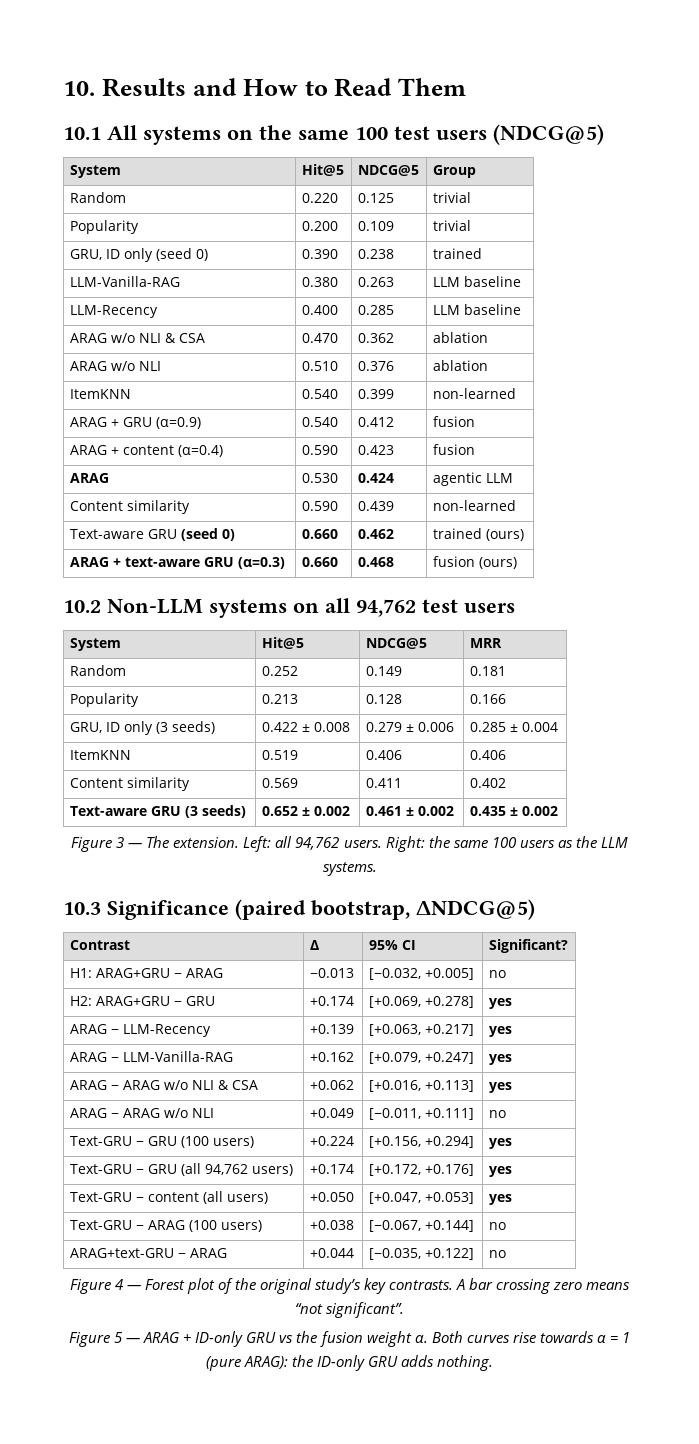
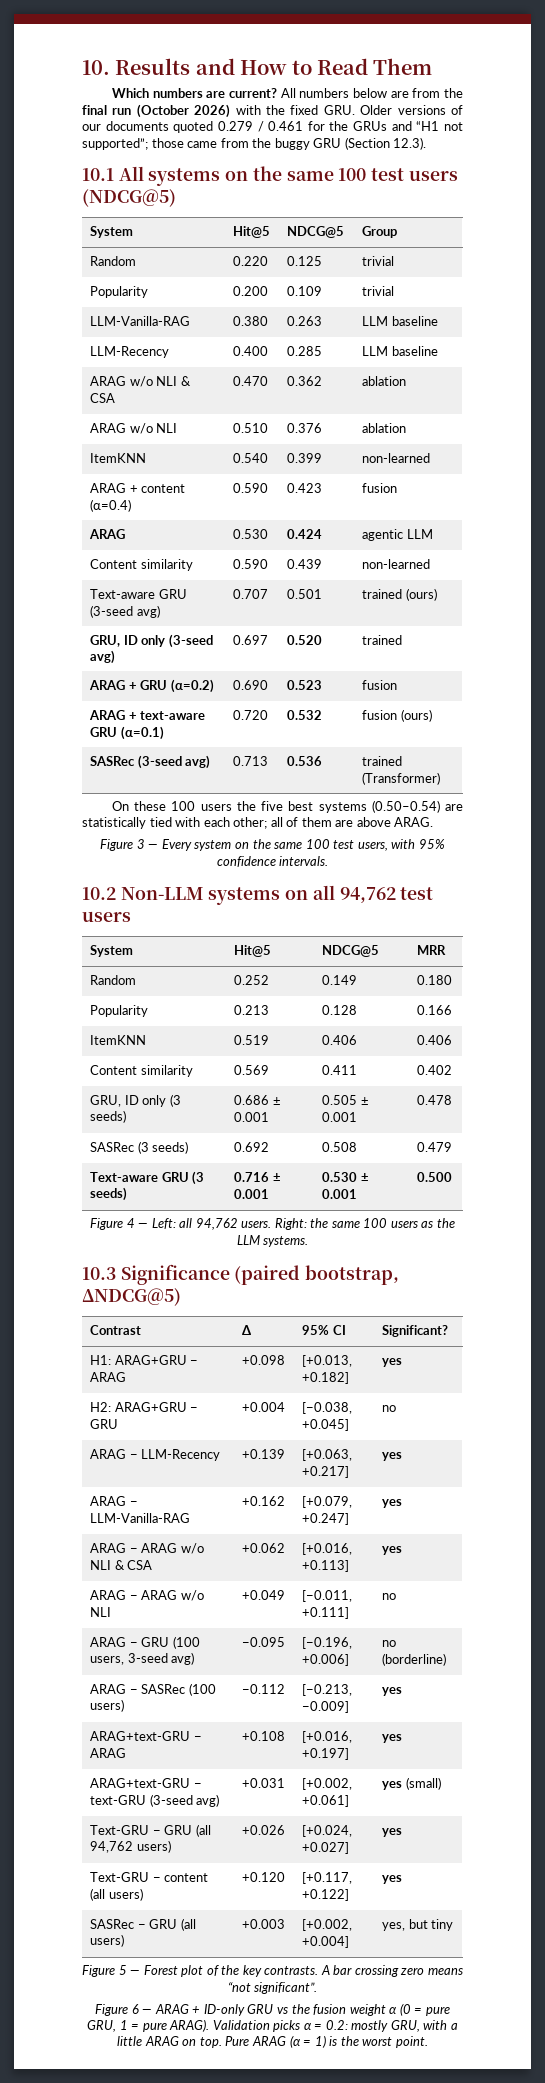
+ Which numbers are current? All numbers below are from the final run (October 2026) with the fixed GRU. Older versions of our documents quoted 0.279 / 0.461 for the GRUs and “H1 not supported”; those came from the buggy GRU (Section 12.3).
- GRU, ID only (seed 0) | 0.390 | 0.238 | trained
- ARAG + GRU (α=0.9) | 0.540 | 0.412 | fusion
- Text-aware GRU (seed 0) | 0.660 | 0.462 | trained (ours)
+ Text-aware GRU (3-seed avg) | 0.707 | 0.501 | trained (ours)
+ GRU, ID only (3-seed avg) | 0.697 | 0.520 | trained
+ ARAG + GRU (α=0.2) | 0.690 | 0.523 | fusion
- ARAG + text-aware GRU (α=0.3) | 0.660 | 0.468 | fusion (ours)
+ ARAG + text-aware GRU (α=0.1) | 0.720 | 0.532 | fusion (ours)
+ SASRec (3-seed avg) | 0.713 | 0.536 | trained (Transformer)
+ On these 100 users the five best systems (0.50–0.54) are statistically tied with each other; all of them are above ARAG.
+ Figure 3 — Every system on the same 100 test users, with 95% confidence intervals.
- Random | 0.252 | 0.149 | 0.181
+ Random | 0.252 | 0.149 | 0.180
- GRU, ID only (3 seeds) | 0.422 ± 0.008 | 0.279 ± 0.006 | 0.285 ± 0.004
- Text-aware GRU (3 seeds) | 0.652 ± 0.002 | 0.461 ± 0.002 | 0.435 ± 0.002
- Figure 3 — The extension. Left: all 94,762 users.
+ GRU, ID only (3 seeds) | 0.686 ± 0.001 | 0.505 ± 0.001 | 0.478
+ SASRec (3 seeds) | 0.692 | 0.508 | 0.479
+ Text-aware GRU (3 seeds) | 0.716 ± 0.001 | 0.530 ± 0.001 | 0.500
+ Figure 4 — Left: all 94,762 users.
- H1: ARAG+GRU − ARAG | −0.013 | [−0.032, +0.005] | no
+ H1: ARAG+GRU − ARAG | +0.098 | [+0.013, +0.182] | yes
- H2: ARAG+GRU − GRU | +0.174 | [+0.069, +0.278] | yes
+ H2: ARAG+GRU − GRU | +0.004 | [−0.038, +0.045] | no
- Text-GRU − GRU (100 users) | +0.224 | [+0.156, +0.294] | yes
+ ARAG − GRU (100 users, 3-seed avg) | −0.095 | [−0.196, +0.006] | no (borderline)
+ ARAG − SASRec (100 users) | −0.112 | [−0.213, −0.009] | yes
+ ARAG+text-GRU − ARAG | +0.108 | [+0.016, +0.197] | yes
+ ARAG+text-GRU − text-GRU (3-seed avg) | +0.031 | [+0.002, +0.061] | yes (small)
- Text-GRU − GRU (all 94,762 users) | +0.174 | [+0.172, +0.176] | yes
+ Text-GRU − GRU (all 94,762 users) | +0.026 | [+0.024, +0.027] | yes
- Text-GRU − content (all users) | +0.050 | [+0.047, +0.053] | yes
- Text-GRU − ARAG (100 users) | +0.038 | [−0.067, +0.144] | no
- ARAG+text-GRU − ARAG | +0.044 | [−0.035, +0.122] | no
- Figure 4 — Forest plot of the original study’s key contrasts.
+ Text-GRU − content (all users) | +0.120 | [+0.117, +0.122] | yes
+ SASRec − GRU (all users) | +0.003 | [+0.002, +0.004] | yes, but tiny
+ Figure 5 — Forest plot of the key contrasts.
- Figure 5 — ARAG + ID-only GRU vs the fusion weight α. Both curves rise towards α = 1 (pure ARAG): the ID-only GRU adds nothing.
+ Figure 6 — ARAG + ID-only GRU vs the fusion weight α (0 = pure GRU, 1 = pure ARAG). Validation picks α = 0.2: mostly GRU, with a little ARAG on top. Pure ARAG (α = 1) is the worst point.

